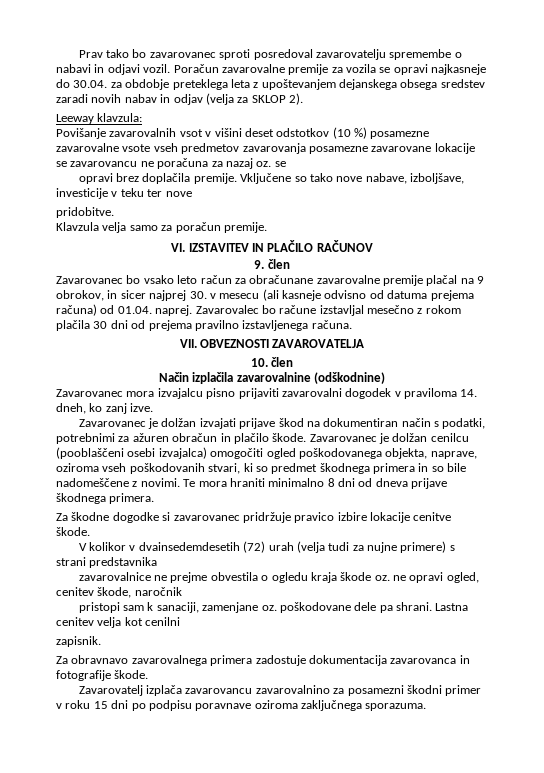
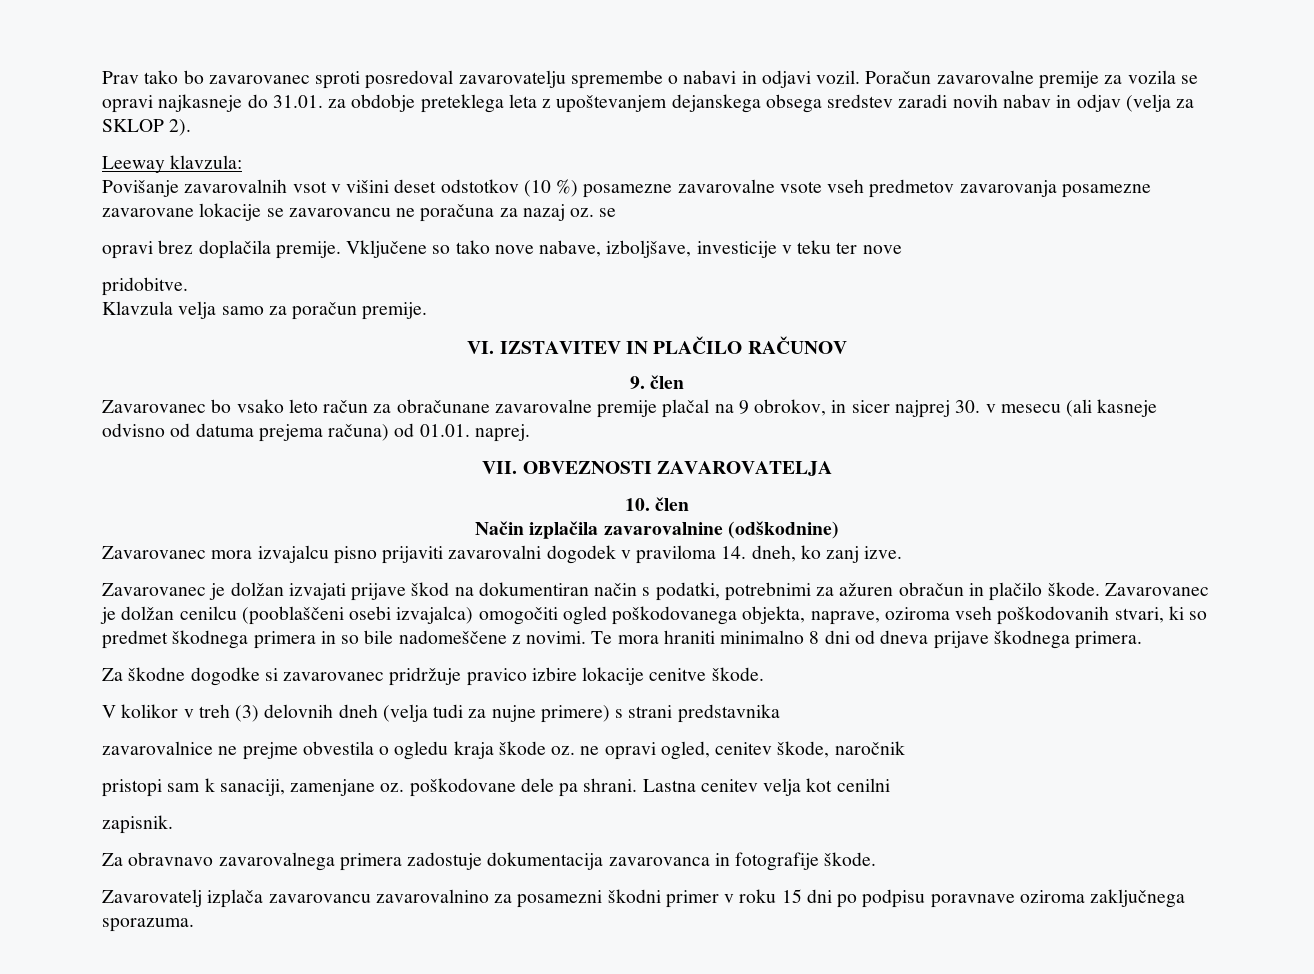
- Poračun zavarovalne premije za vozila se opravi najkasneje do 30.04. za obdobje preteklega leta z upoštevanjem dejanskega obsega sredstev zaradi novih nabav in odjav (velja za SKLOP 2).
+ Poračun zavarovalne premije za vozila se opravi najkasneje do 31.01. za obdobje preteklega leta z upoštevanjem dejanskega obsega sredstev zaradi novih nabav in odjav (velja za SKLOP 2).
- Zavarovanec bo vsako leto račun za obračunane zavarovalne premije plačal na 9 obrokov, in sicer najprej 30. v mesecu (ali kasneje odvisno od datuma prejema računa) od 01.04. naprej. Zavarovalec bo račune izstavljal mesečno z rokom plačila 30 dni od prejema pravilno izstavljenega računa.
+ Zavarovanec bo vsako leto račun za obračunane zavarovalne premije plačal na 9 obrokov, in sicer najprej 30. v mesecu (ali kasneje odvisno od datuma prejema računa) od 01.01. naprej.
- V kolikor v dvainsedemdesetih (72) urah (velja tudi za nujne primere) s strani predstavnika
+ V kolikor v treh (3) delovnih dneh (velja tudi za nujne primere) s strani predstavnika

